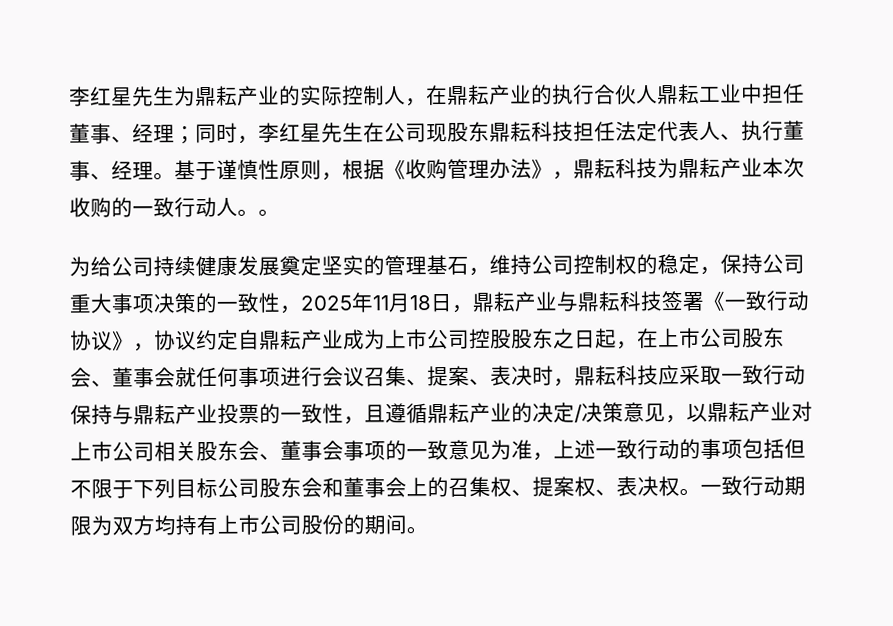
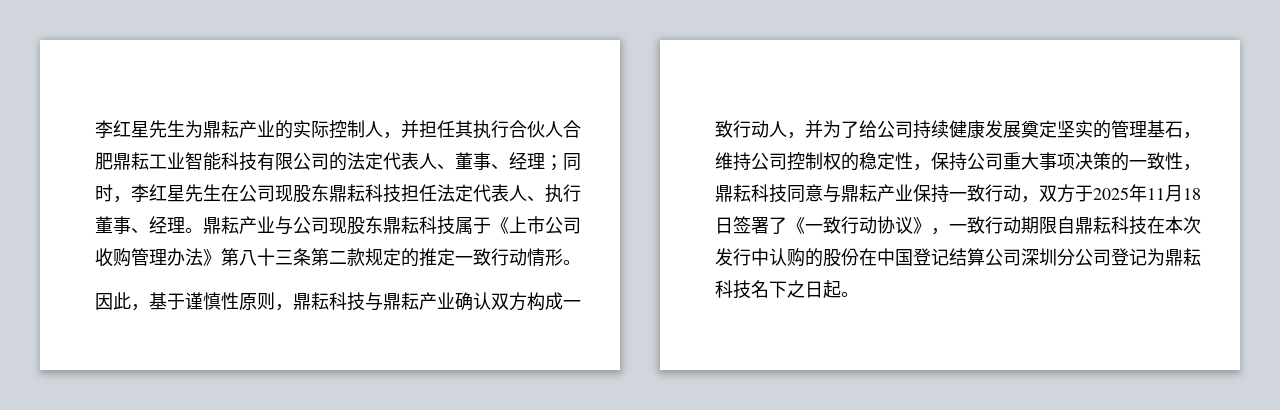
- 李红星先生为鼎耘产业的实际控制人，在鼎耘产业的执行合伙人鼎耘工业中担任董事、经理；同时，李红星先生在公司现股东鼎耘科技担任法定代表人、执行董事、经理。
+ 李红星先生为鼎耘产业的实际控制人，并担任其执行合伙人合肥鼎耘工业智能科技有限公司的法定代表人、董事、经理；同时，李红星先生在公司现股东鼎耘科技担任法定代表人、执行董事、经理。
- 基于谨慎性原则，根据《收购管理办法》，鼎耘科技为鼎耘产业本次收购的一致行动人。。
- 为给公司持续健康发展奠定坚实的管理基石，维持公司控制权的稳定，保持公司重大事项决策的一致性，2025年11月18日，鼎耘产业与鼎耘科技签署《一致行动协议》，协议约定自鼎耘产业成为上市公司控股股东之日起，在上市公司股东会、董事会就任何事项进行会议召集、提案、表决时，鼎耘科技应采取一致行动保持与鼎耘产业投票的一致性，且遵循鼎耘产业的决定/决策意见，以鼎耘产业对上市公司相关股东会、董事会事项的一致意见为准，上述一致行动的事项包括但不限于下列目标公司股东会和董事会上的召集权、提案权、表决权。一致行动期限为双方均持有上市公司股份的期间。
+ 鼎耘产业与公司现股东鼎耘科技属于《上市公司收购管理办法》第八十三条第二款规定的推定一致行动情形。
+ 因此，基于谨慎性原则，鼎耘科技与鼎耘产业确认双方构成一致行动人，并为了给公司持续健康发展奠定坚实的管理基石，维持公司控制权的稳定性，保持公司重大事项决策的一致性，鼎耘科技同意与鼎耘产业保持一致行动，双方于2025年11月18日签署了《一致行动协议》，一致行动期限自鼎耘科技在本次发行中认购的股份在中国登记结算公司深圳分公司登记为鼎耘科技名下之日起。

